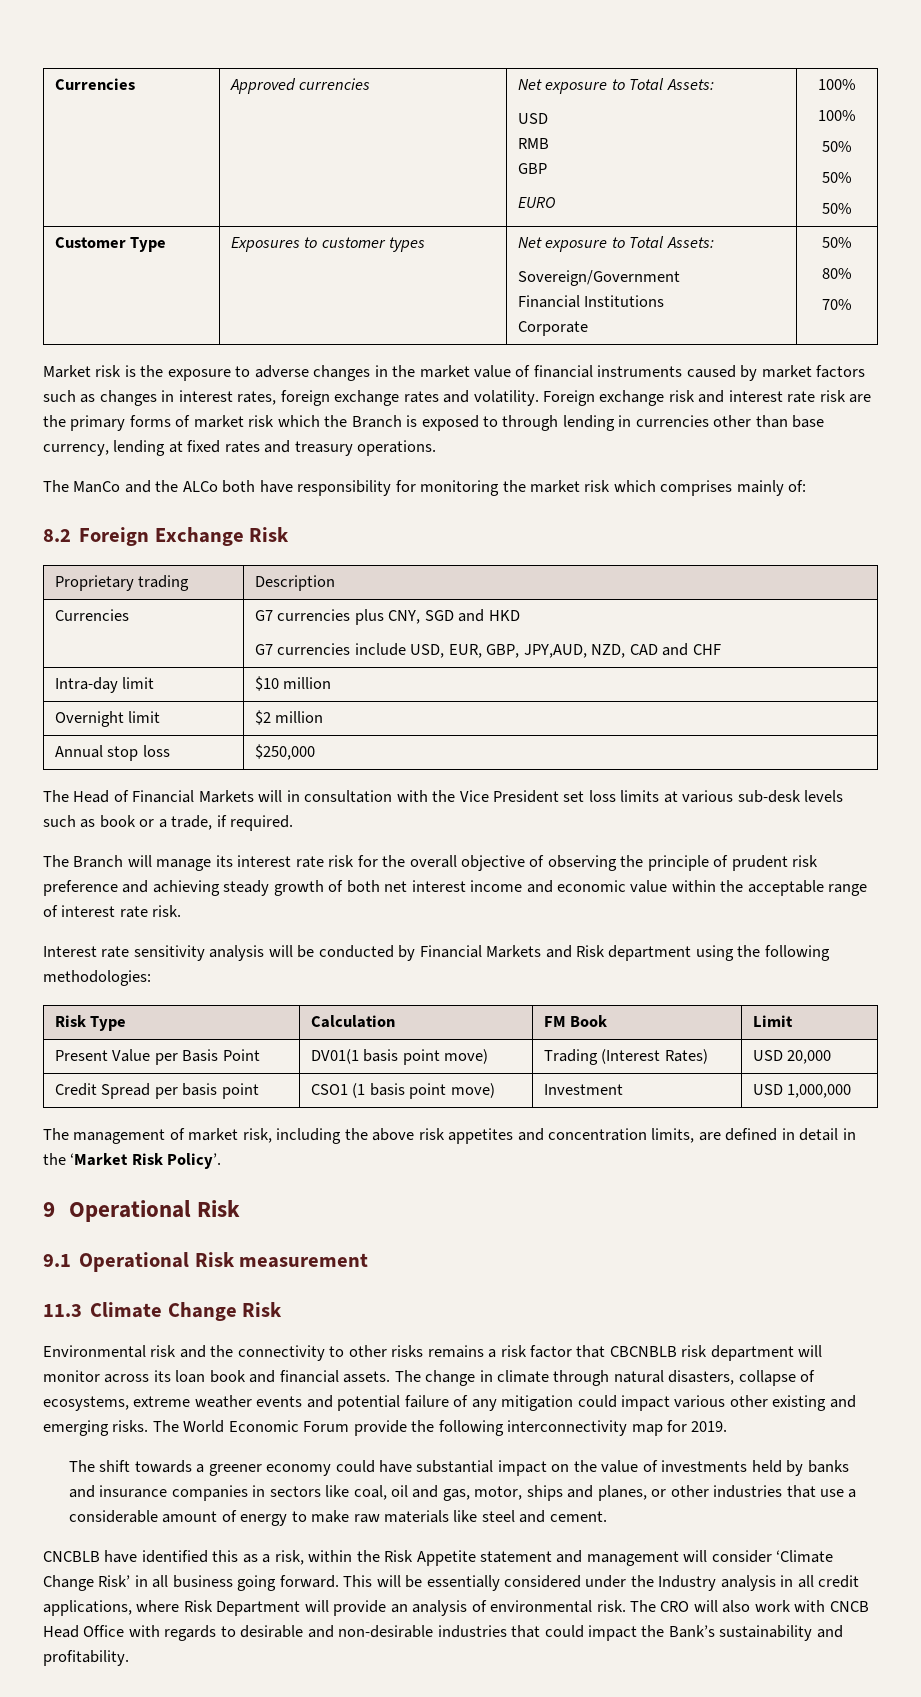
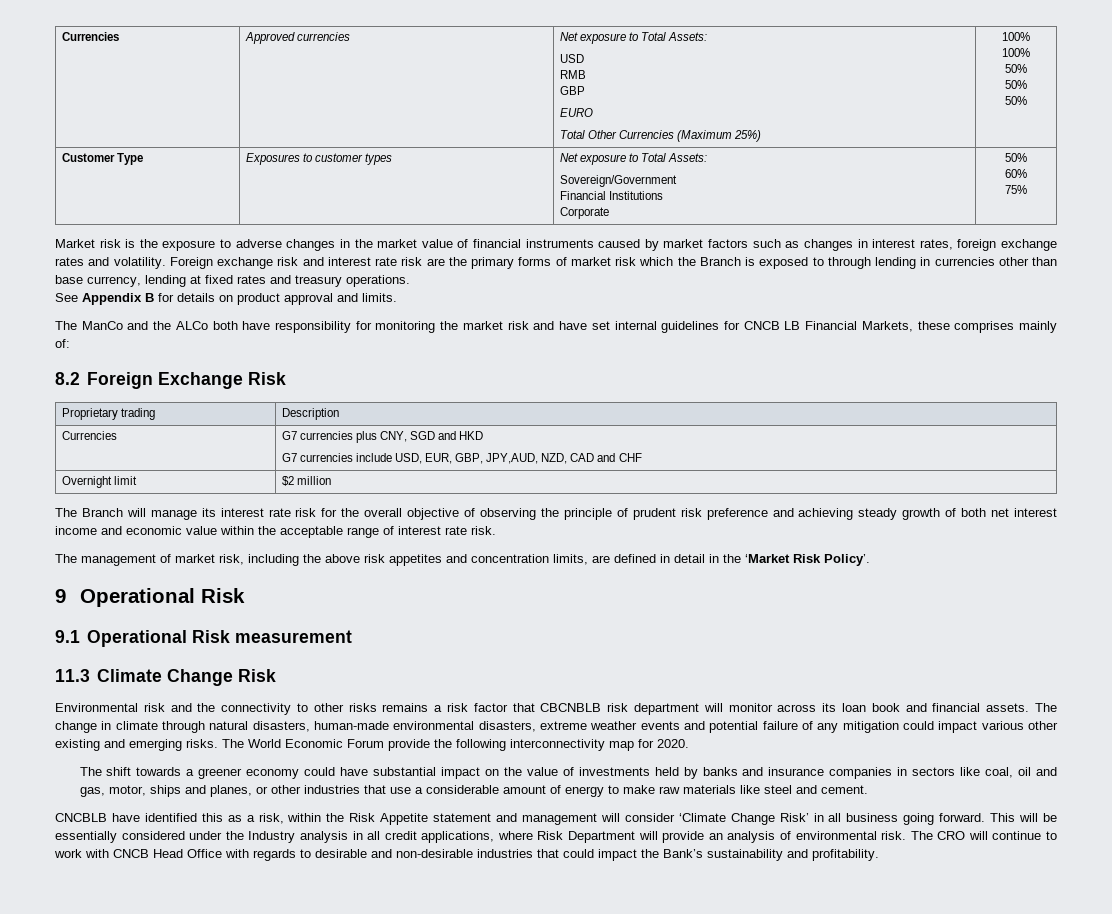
  Currencies | Approved currencies | Net exposure to Total Assets:
  USD
  RMB
  GBP
- EURO | 100%
+ EURO
+ Total Other Currencies (Maximum 25%) | 100%
  Customer Type | Exposures to customer types | Net exposure to Total Assets:
  Sovereign/Government
  Financial Institutions
  Corporate | 50%
- 80%
- 70%
+ 60%
+ 75%
+ See Appendix B for details on product approval and limits.
- The ManCo and the ALCo both have responsibility for monitoring the market risk which comprises mainly of:
+ The ManCo and the ALCo both have responsibility for monitoring the market risk and have set internal guidelines for CNCB LB Financial Markets, these comprises mainly of:
- Intra-day limit | $10 million
- Annual stop loss | $250,000
- The Head of Financial Markets will in consultation with the Vice President set loss limits at various sub-desk levels such as book or a trade, if required.
- Interest rate sensitivity analysis will be conducted by Financial Markets and Risk department using the following methodologies:
- Risk Type | Calculation | FM Book | Limit
- Present Value per Basis Point | DV01(1 basis point move) | Trading (Interest Rates) | USD 20,000
- Credit Spread per basis point | CSO1 (1 basis point move) | Investment | USD 1,000,000
- The change in climate through natural disasters, collapse of ecosystems, extreme weather events and potential failure of any mitigation could impact various other existing and emerging risks.
+ The change in climate through natural disasters, human-made environmental disasters, extreme weather events and potential failure of any mitigation could impact various other existing and emerging risks.
- The World Economic Forum provide the following interconnectivity map for 2019.
+ The World Economic Forum provide the following interconnectivity map for 2020.
- The CRO will also work with CNCB Head Office with regards to desirable and non-desirable industries that could impact the Bank’s sustainability and profitability.
+ The CRO will continue to work with CNCB Head Office with regards to desirable and non-desirable industries that could impact the Bank’s sustainability and profitability.

